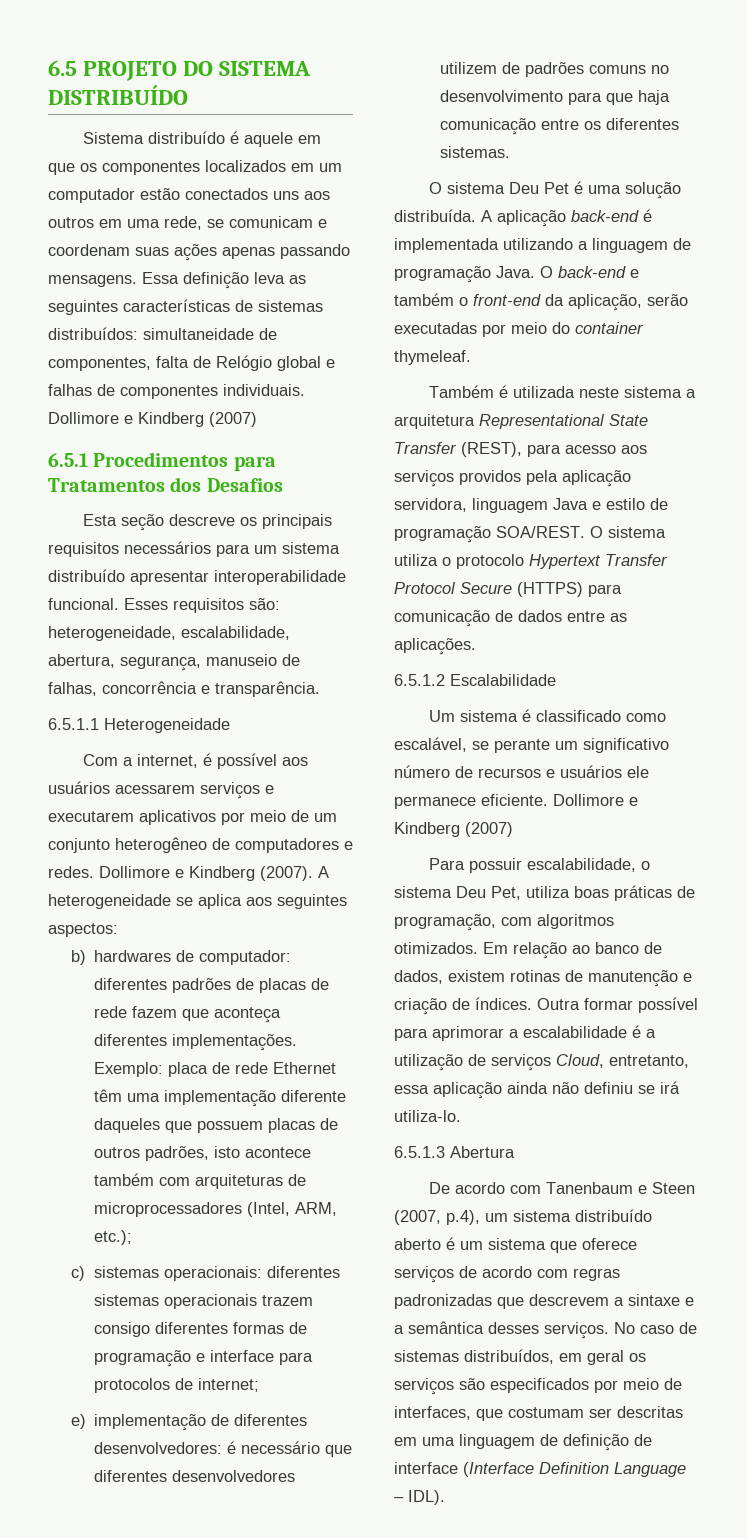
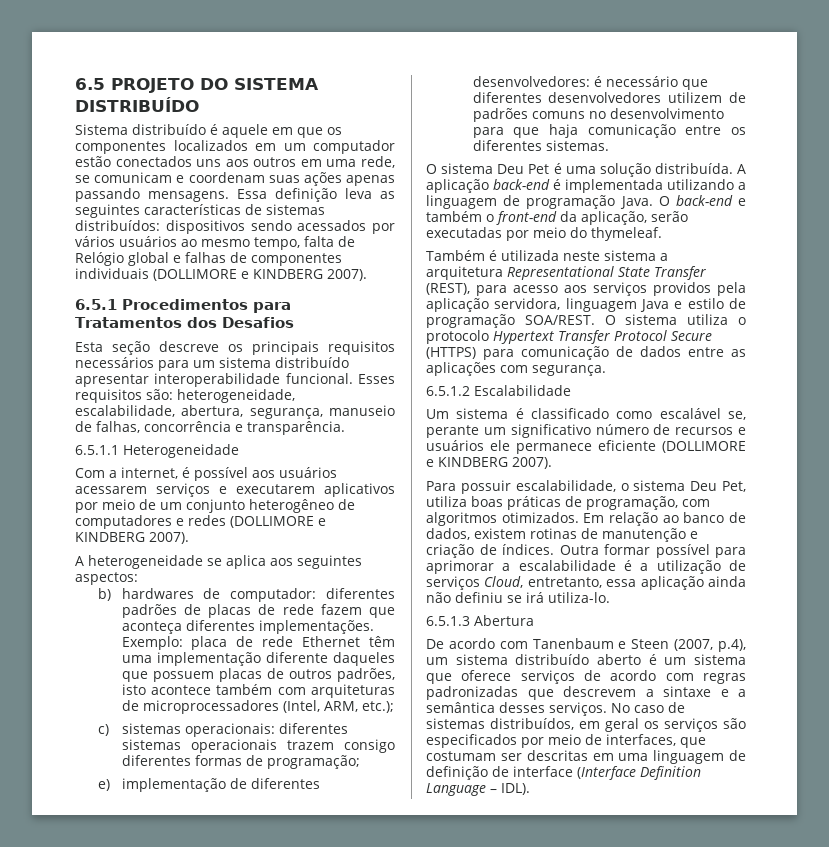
- Essa definição leva as seguintes características de sistemas distribuídos: simultaneidade de componentes, falta de Relógio global e falhas de componentes individuais. Dollimore e Kindberg (2007)
+ Essa definição leva as seguintes características de sistemas distribuídos: dispositivos sendo acessados por vários usuários ao mesmo tempo, falta de Relógio global e falhas de componentes individuais (DOLLIMORE e KINDBERG 2007).
- Com a internet, é possível aos usuários acessarem serviços e executarem aplicativos por meio de um conjunto heterogêneo de computadores e redes. Dollimore e Kindberg (2007). A heterogeneidade se aplica aos seguintes aspectos:
+ Com a internet, é possível aos usuários acessarem serviços e executarem aplicativos por meio de um conjunto heterogêneo de computadores e redes (DOLLIMORE e KINDBERG 2007).
+ A heterogeneidade se aplica aos seguintes aspectos:
- c) sistemas operacionais: diferentes sistemas operacionais trazem consigo diferentes formas de programação e interface para protocolos de internet;
+ c) sistemas operacionais: diferentes sistemas operacionais trazem consigo diferentes formas de programação;
- O back-end e também o front-end da aplicação, serão executadas por meio do container thymeleaf.
+ O back-end e também o front-end da aplicação, serão executadas por meio do thymeleaf.
- O sistema utiliza o protocolo Hypertext Transfer Protocol Secure (HTTPS) para comunicação de dados entre as aplicações.
+ O sistema utiliza o protocolo Hypertext Transfer Protocol Secure (HTTPS) para comunicação de dados entre as aplicações com segurança.
- Um sistema é classificado como escalável, se perante um significativo número de recursos e usuários ele permanece eficiente. Dollimore e Kindberg (2007)
+ Um sistema é classificado como escalável se, perante um significativo número de recursos e usuários ele permanece eficiente (DOLLIMORE e KINDBERG 2007).

